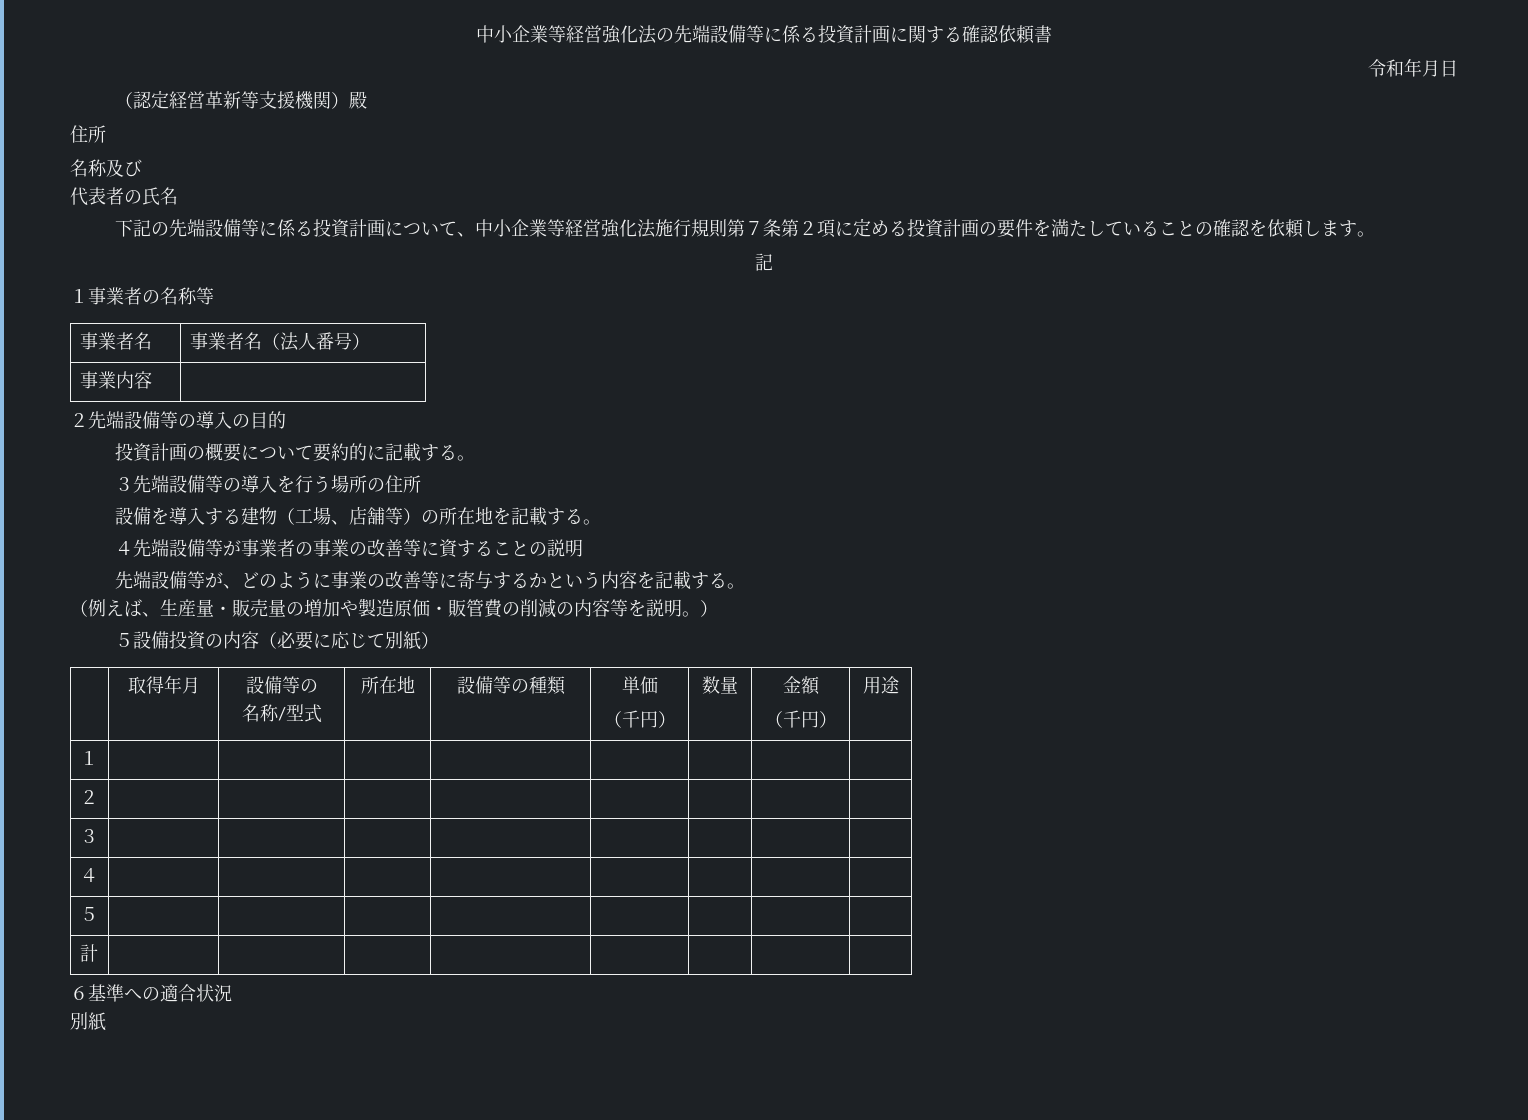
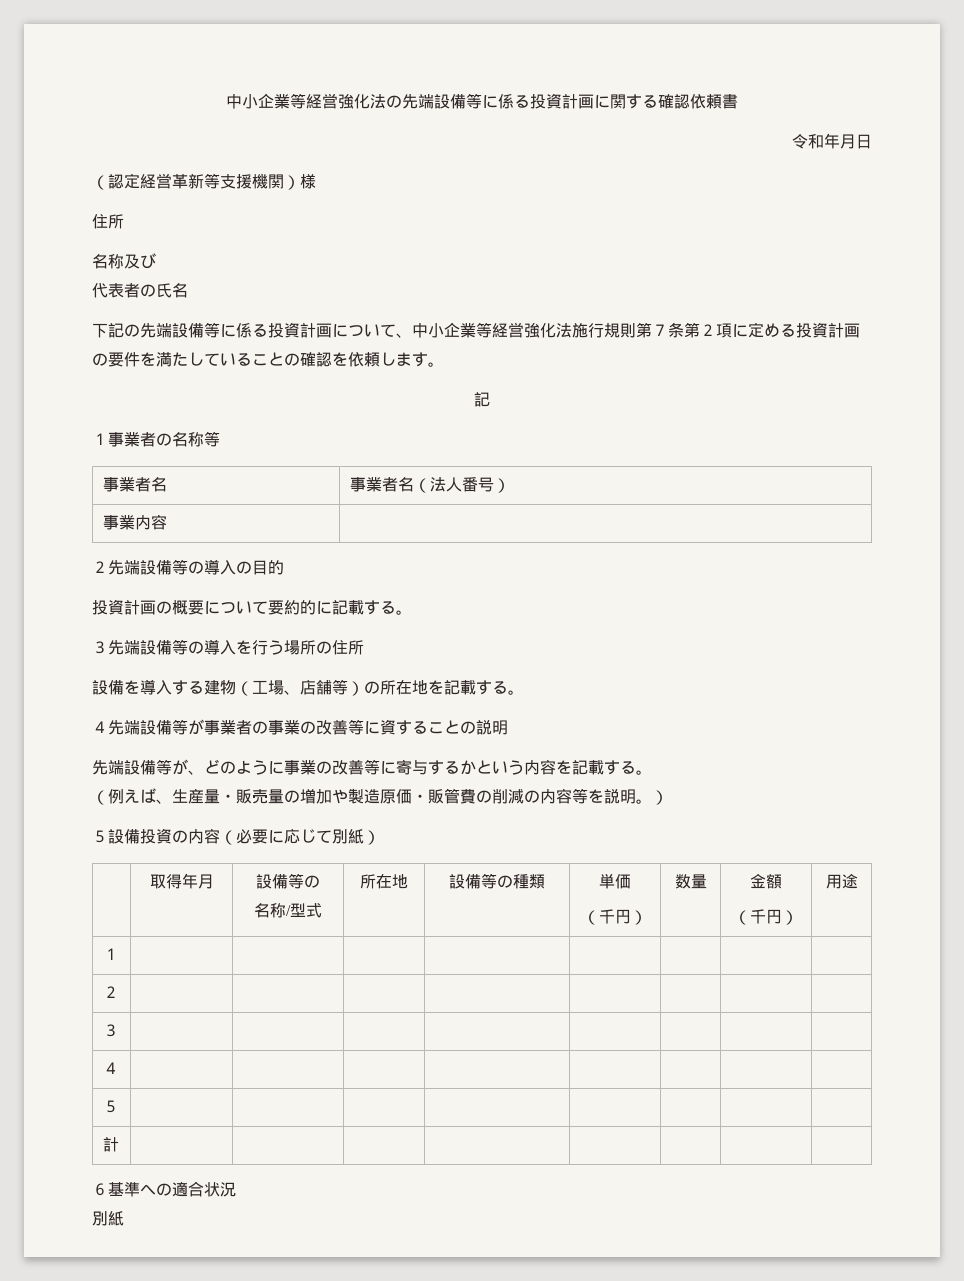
- （認定経営革新等支援機関）殿
+ （認定経営革新等支援機関）様

